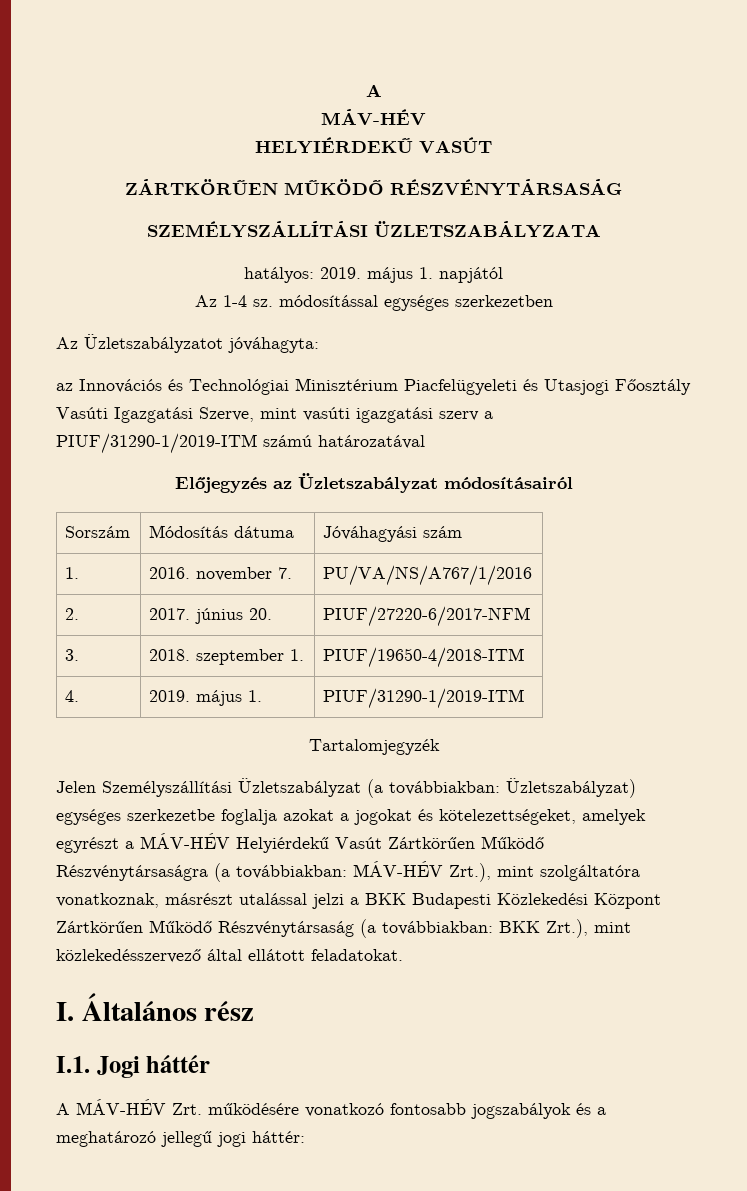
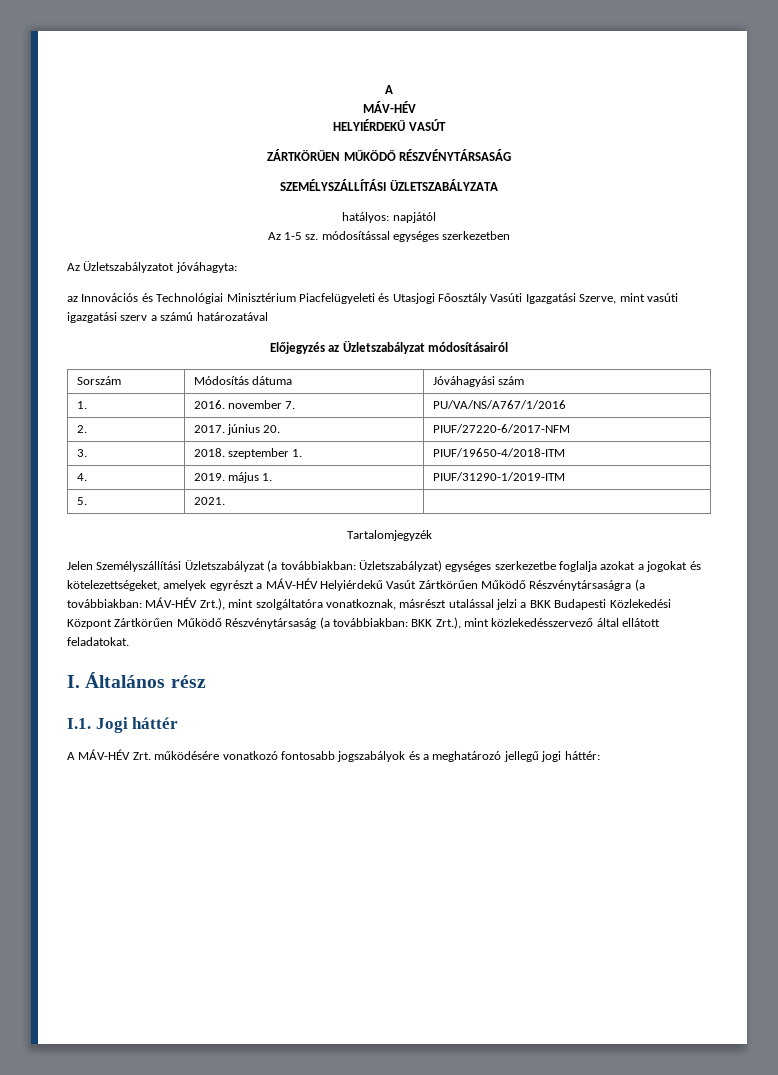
- hatályos: 2019. május 1. napjától
+ hatályos: napjától
- Az 1-4 sz. módosítással egységes szerkezetben
+ Az 1-5 sz. módosítással egységes szerkezetben
- az Innovációs és Technológiai Minisztérium Piacfelügyeleti és Utasjogi Főosztály Vasúti Igazgatási Szerve, mint vasúti igazgatási szerv a PIUF/31290-1/2019-ITM számú határozatával
+ az Innovációs és Technológiai Minisztérium Piacfelügyeleti és Utasjogi Főosztály Vasúti Igazgatási Szerve, mint vasúti igazgatási szerv a számú határozatával
+ 5. | 2021. |

